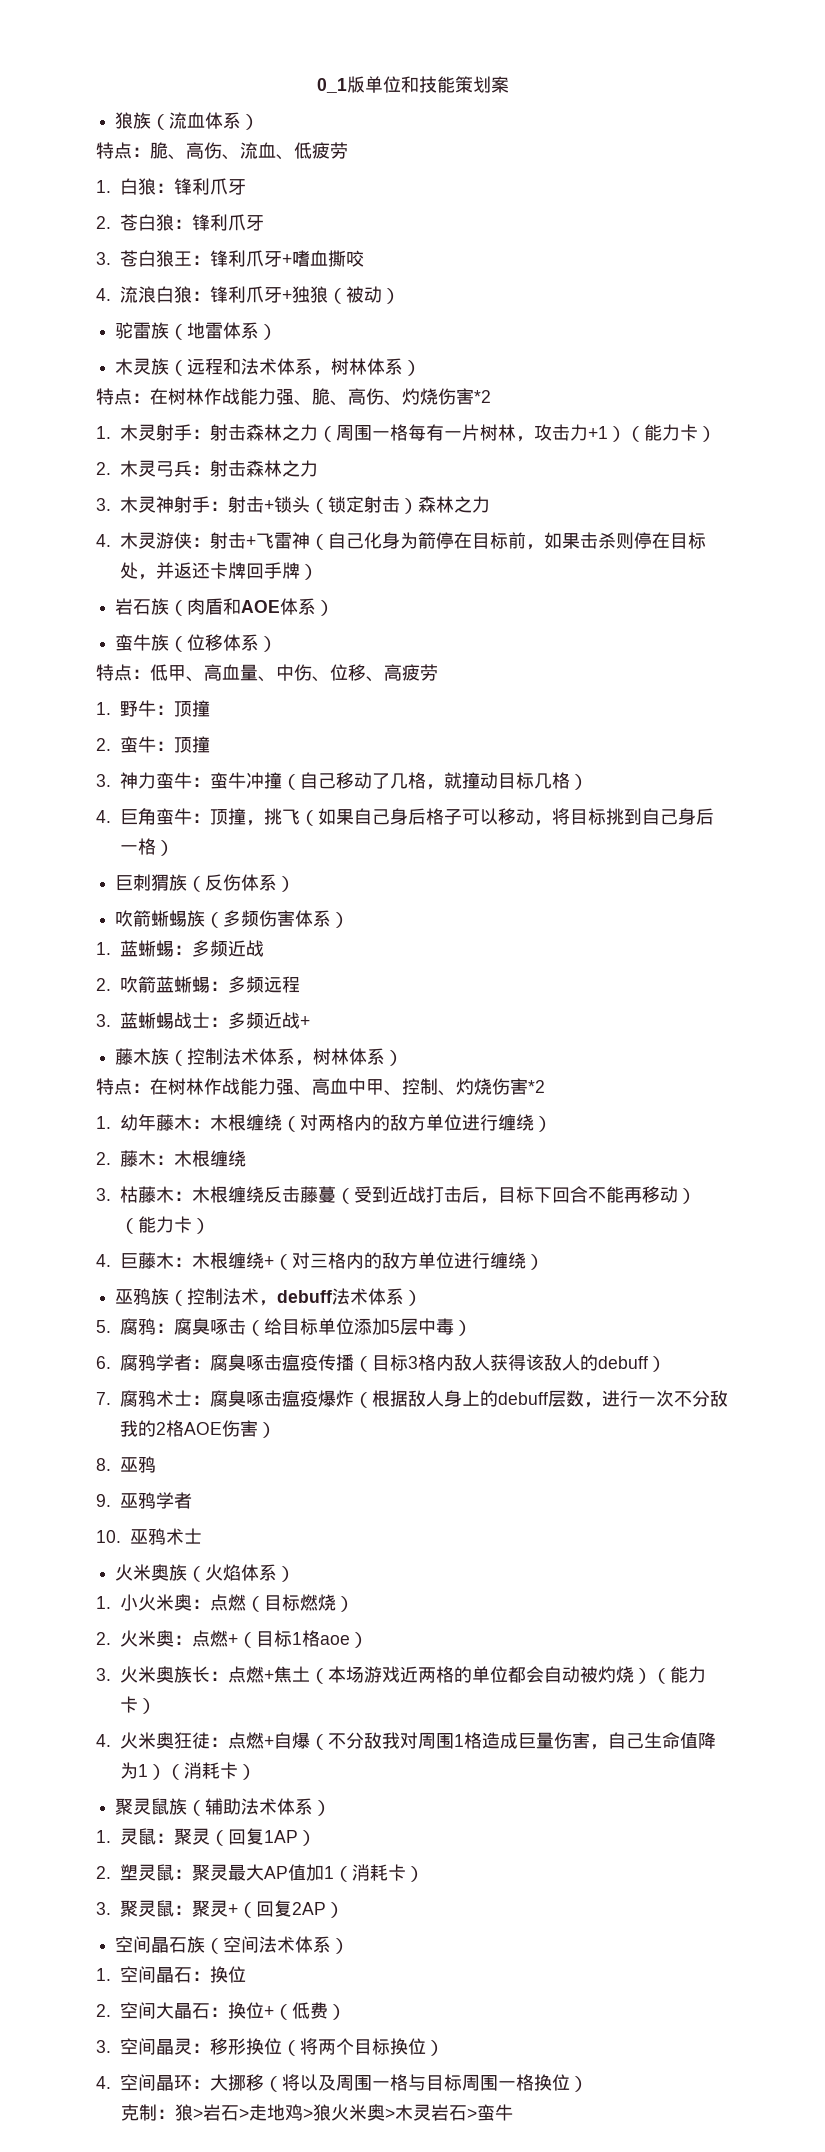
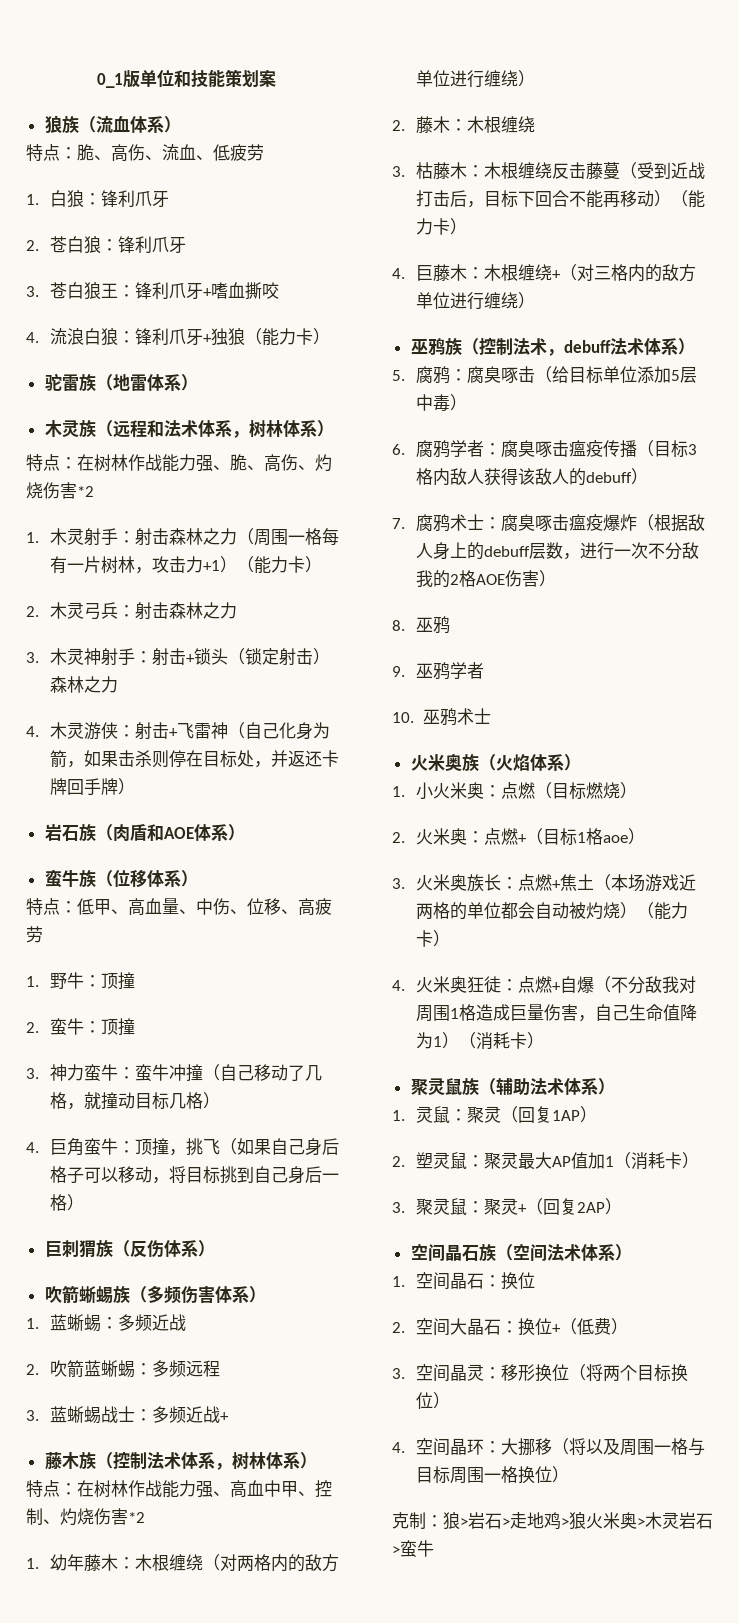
- 4.流浪白狼：锋利爪牙+独狼（被动）
+ 4.流浪白狼：锋利爪牙+独狼（能力卡）
- 4.木灵游侠：射击+飞雷神（自己化身为箭停在目标前，如果击杀则停在目标处，并返还卡牌回手牌）
+ 4.木灵游侠：射击+飞雷神（自己化身为箭，如果击杀则停在目标处，并返还卡牌回手牌）

